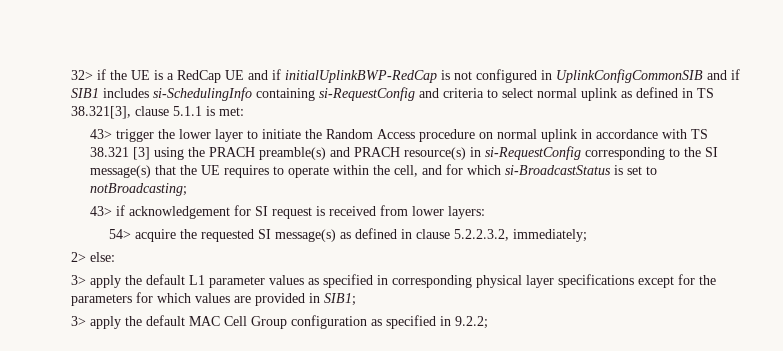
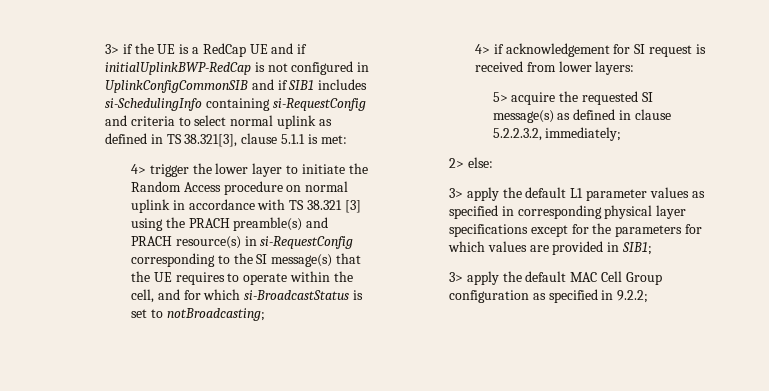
- 32> if the UE is a RedCap UE and if initialUplinkBWP-RedCap is not configured in UplinkConfigCommonSIB and if SIB1 includes si-SchedulingInfo containing si-RequestConfig and criteria to select normal uplink as defined in TS 38.321[3], clause 5.1.1 is met:
+ 3> if the UE is a RedCap UE and if initialUplinkBWP-RedCap is not configured in UplinkConfigCommonSIB and if SIB1 includes si-SchedulingInfo containing si-RequestConfig and criteria to select normal uplink as defined in TS 38.321[3], clause 5.1.1 is met:
- 43> trigger the lower layer to initiate the Random Access procedure on normal uplink in accordance with TS 38.321 [3] using the PRACH preamble(s) and PRACH resource(s) in si-RequestConfig corresponding to the SI message(s) that the UE requires to operate within the cell, and for which si-BroadcastStatus is set to notBroadcasting;
+ 4> trigger the lower layer to initiate the Random Access procedure on normal uplink in accordance with TS 38.321 [3] using the PRACH preamble(s) and PRACH resource(s) in si-RequestConfig corresponding to the SI message(s) that the UE requires to operate within the cell, and for which si-BroadcastStatus is set to notBroadcasting;
- 43> if acknowledgement for SI request is received from lower layers:
+ 4> if acknowledgement for SI request is received from lower layers:
- 54> acquire the requested SI message(s) as defined in clause 5.2.2.3.2, immediately;
+ 5> acquire the requested SI message(s) as defined in clause 5.2.2.3.2, immediately;

